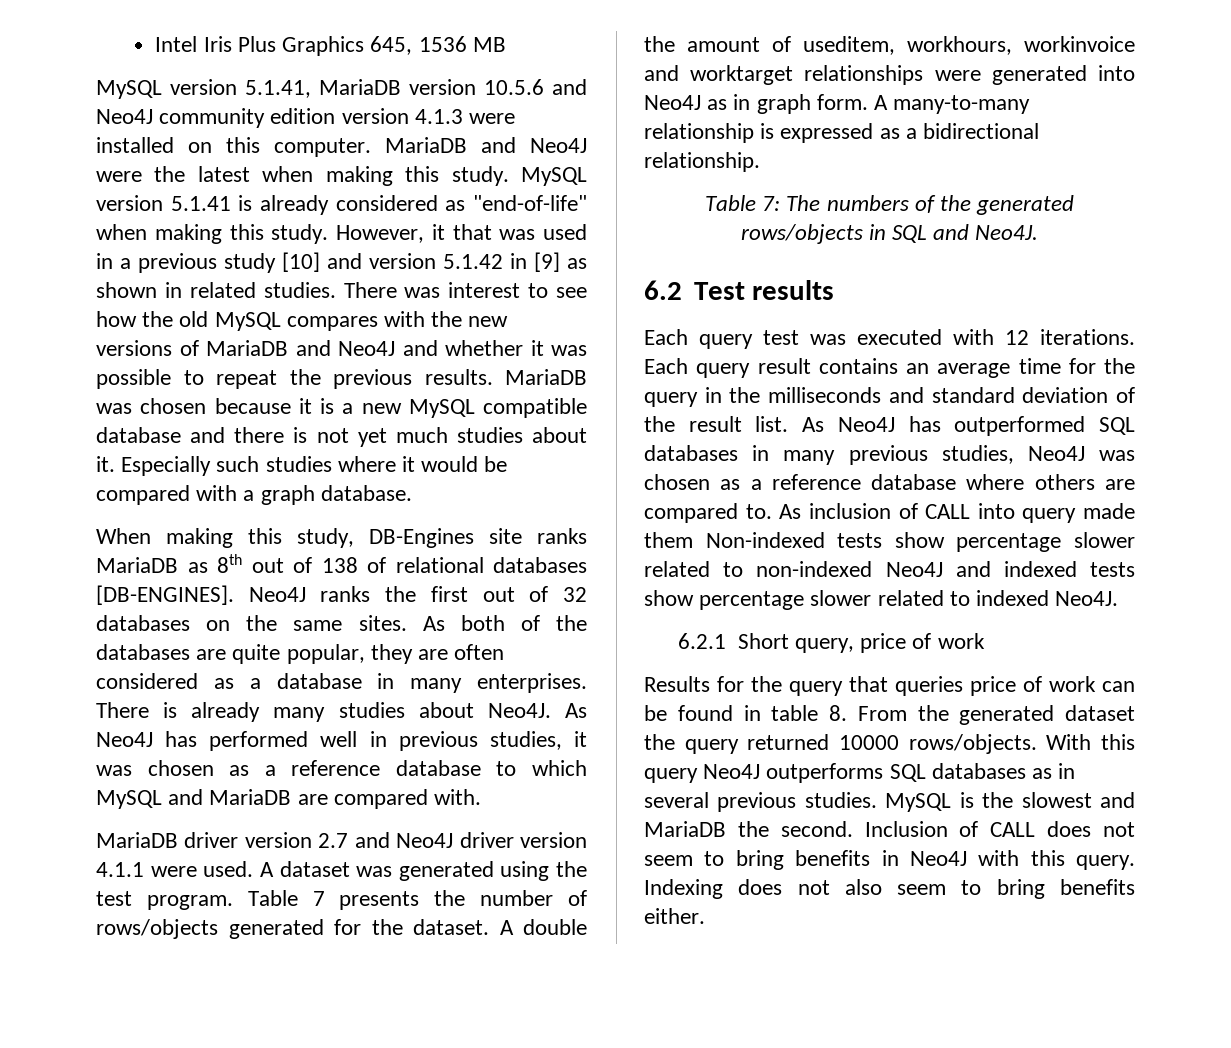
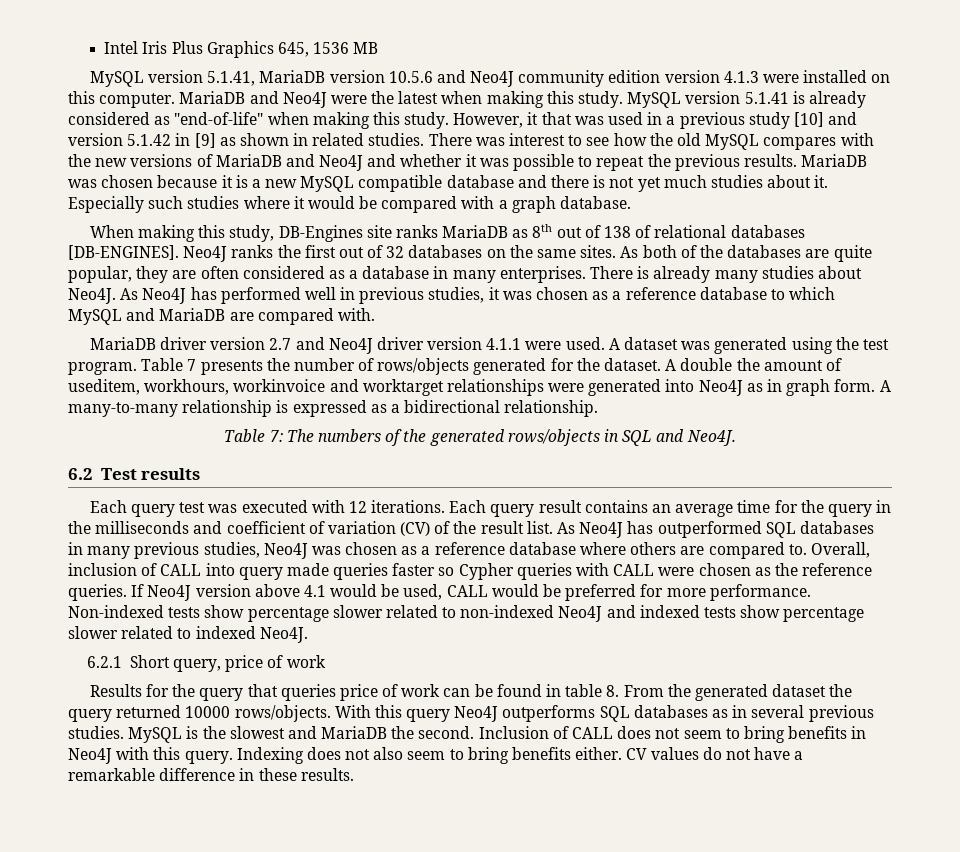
- Each query result contains an average time for the query in the milliseconds and standard deviation of the result list.
+ Each query result contains an average time for the query in the milliseconds and coefficient of variation (CV) of the result list.
- As inclusion of CALL into query made them Non-indexed tests show percentage slower related to non-indexed Neo4J and indexed tests show percentage slower related to indexed Neo4J.
+ Overall, inclusion of CALL into query made queries faster so Cypher queries with CALL were chosen as the reference queries. If Neo4J version above 4.1 would be used, CALL would be preferred for more performance. Non-indexed tests show percentage slower related to non-indexed Neo4J and indexed tests show percentage slower related to indexed Neo4J.
+ CV values do not have a remarkable difference in these results.

